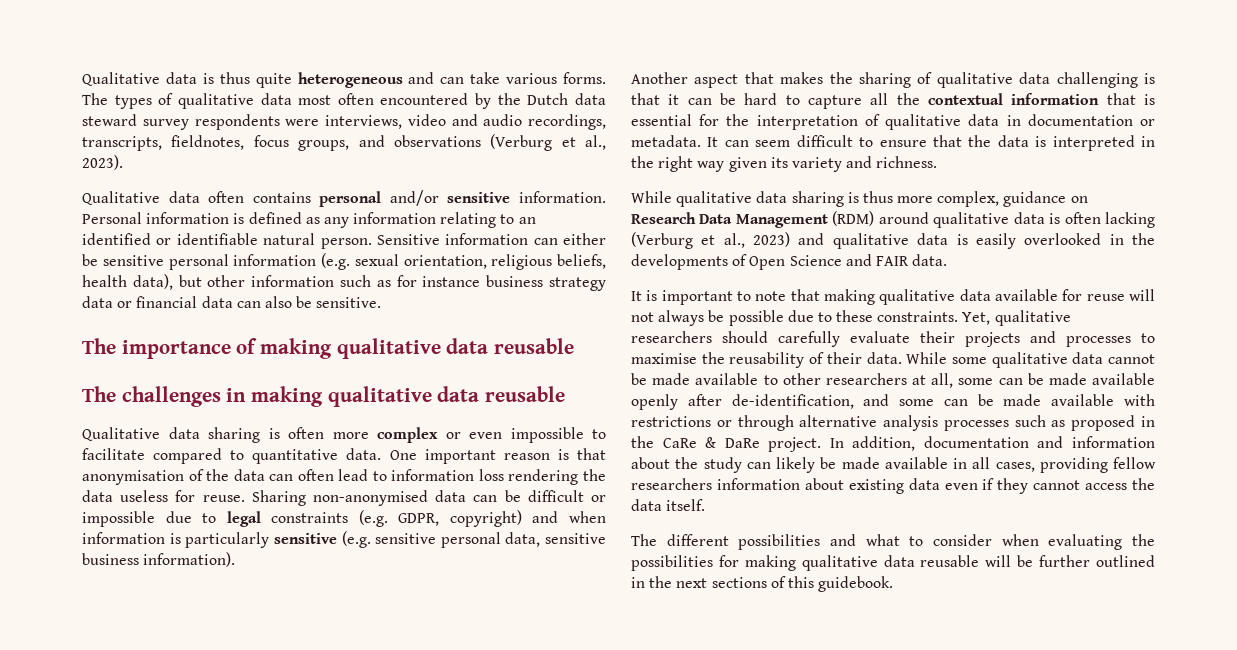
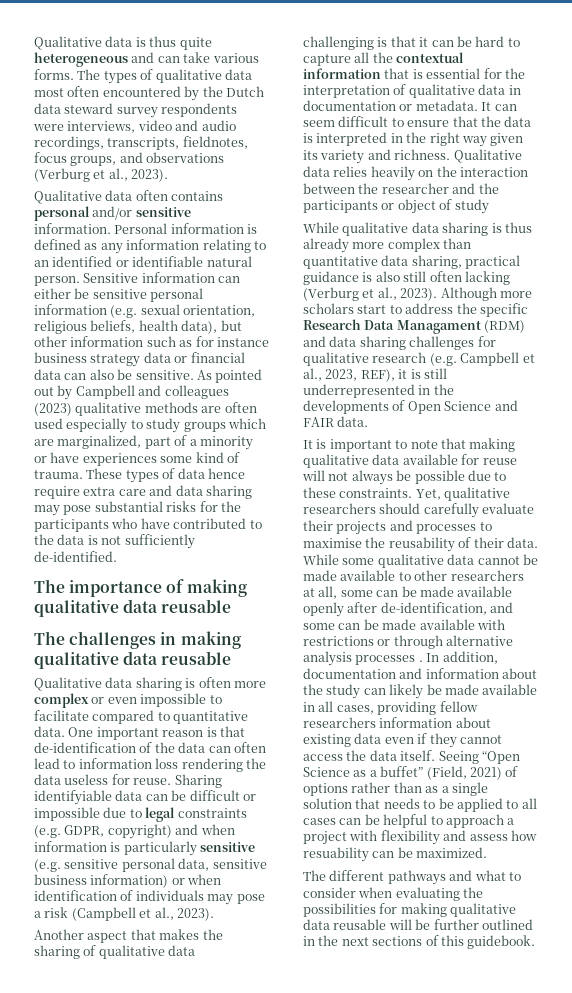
+ As pointed out by Campbell and colleagues (2023) qualitative methods are often used especially to study groups which are marginalized, part of a minority or have experiences some kind of trauma. These types of data hence require extra care and data sharing may pose substantial risks for the participants who have contributed to the data is not sufficiently de-identified.
- One important reason is that anonymisation of the data can often lead to information loss rendering the data useless for reuse.
+ One important reason is that de-identification of the data can often lead to information loss rendering the data useless for reuse.
- Sharing non-anonymised data can be difficult or impossible due to legal constraints (e.g. GDPR, copyright) and when information is particularly sensitive (e.g. sensitive personal data, sensitive business information).
+ Sharing identifyiable data can be difficult or impossible due to legal constraints (e.g. GDPR, copyright) and when information is particularly sensitive (e.g. sensitive personal data, sensitive business information) or when identification of individuals may pose a risk (Campbell et al., 2023).
+ Qualitative data relies heavily on the interaction between the researcher and the participants or object of study
- While qualitative data sharing is thus more complex, guidance on Research Data Management (RDM) around qualitative data is often lacking (Verburg et al., 2023) and qualitative data is easily overlooked in the developments of Open Science and FAIR data.
+ While qualitative data sharing is thus already more complex than quantitative data sharing, practical guidance is also still often lacking (Verburg et al., 2023). Although more scholars start to address the specific Research Data Managament (RDM) and data sharing challenges for qualitative research (e.g. Campbell et al., 2023, REF), it is still underrepresented in the developments of Open Science and FAIR data.
- While some qualitative data cannot be made available to other researchers at all, some can be made available openly after de-identification, and some can be made available with restrictions or through alternative analysis processes such as proposed in the CaRe & DaRe project.
+ While some qualitative data cannot be made available to other researchers at all, some can be made available openly after de-identification, and some can be made available with restrictions or through alternative analysis processes .
+ Seeing “Open Science as a buffet” (Field, 2021) of options rather than as a single solution that needs to be applied to all cases can be helpful to approach a project with flexibility and assess how resuability can be maximized.
- The different possibilities and what to consider when evaluating the possibilities for making qualitative data reusable will be further outlined in the next sections of this guidebook.
+ The different pathways and what to consider when evaluating the possibilities for making qualitative data reusable will be further outlined in the next sections of this guidebook.

